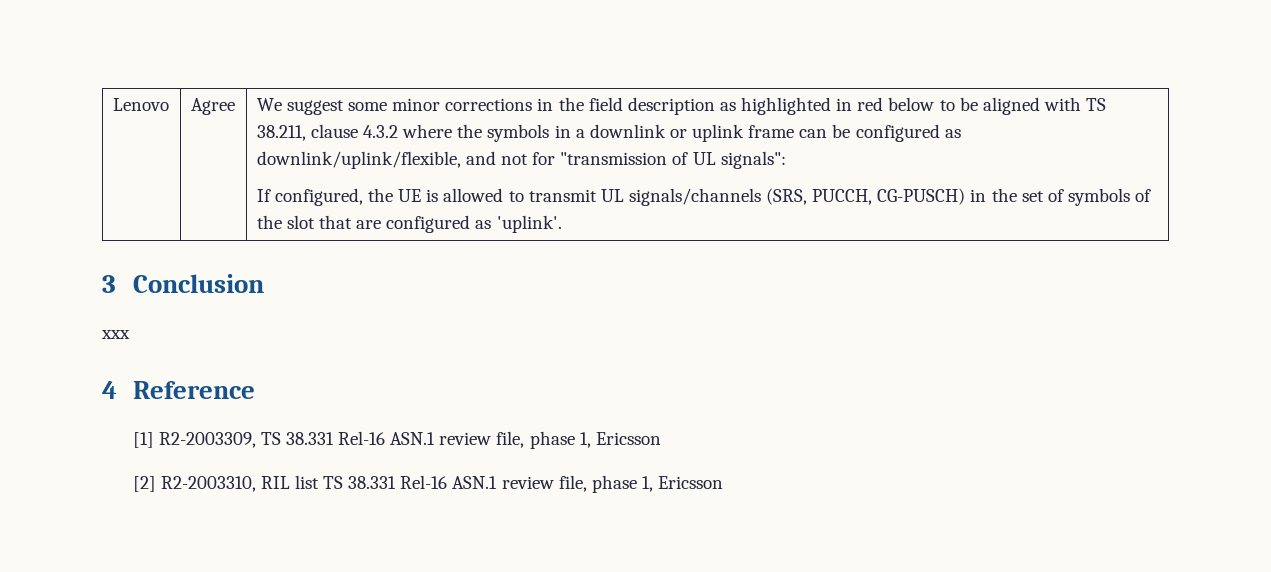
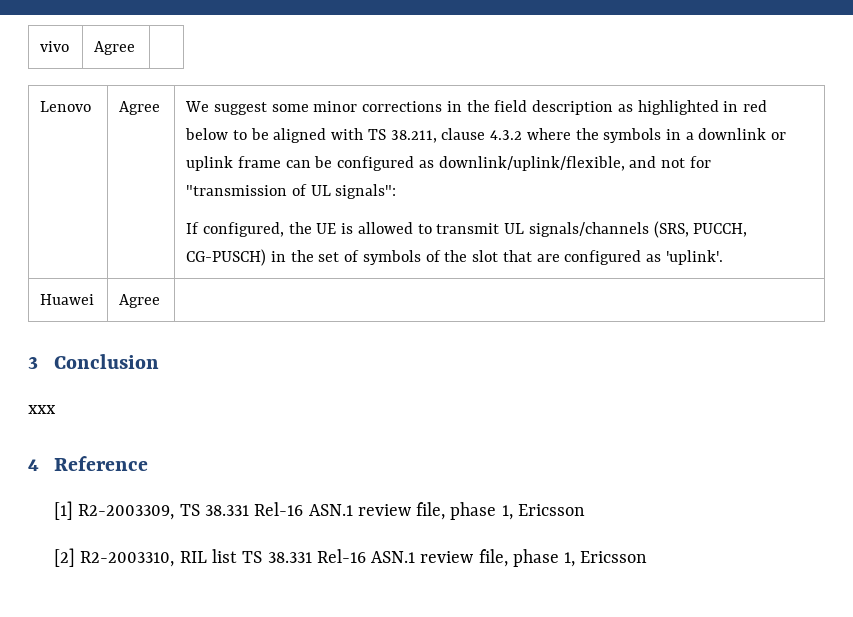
+ vivo | Agree
+ Huawei | Agree |

